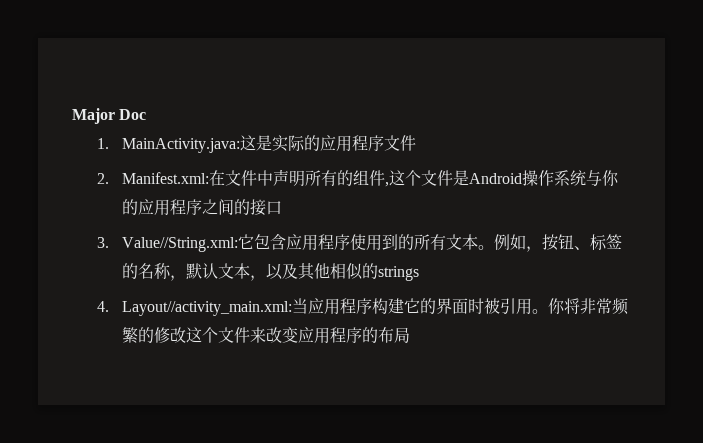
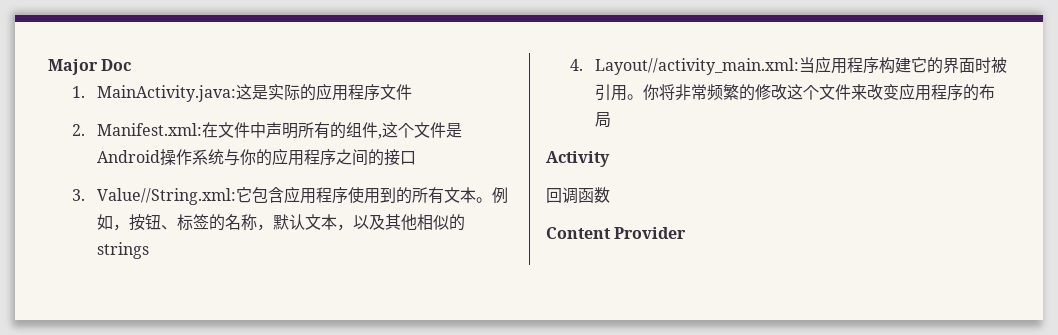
+ Activity
+ 回调函数
+ Content Provider

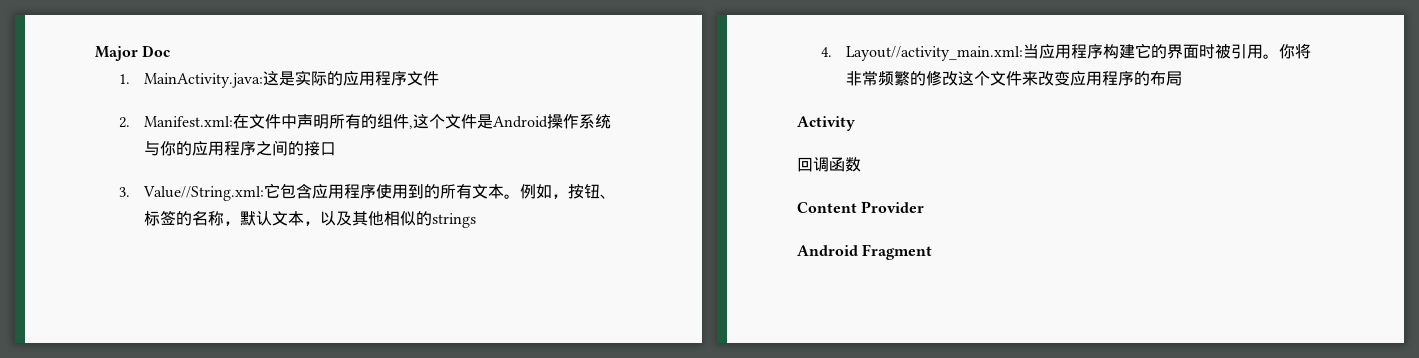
+ Android Fragment

